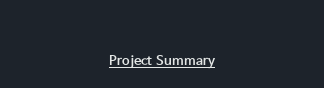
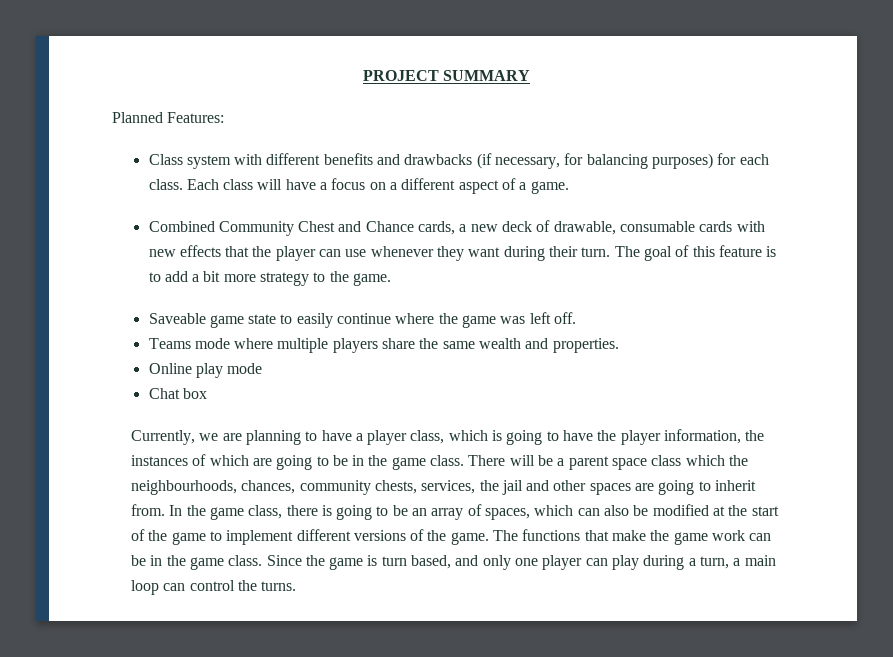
- Project Summary
+ PROJECT SUMMARY
+ Planned Features:
+ Class system with different benefits and drawbacks (if necessary, for balancing purposes) for each class. Each class will have a focus on a different aspect of a game.
+ Combined Community Chest and Chance cards, a new deck of drawable, consumable cards with new effects that the player can use whenever they want during their turn. The goal of this feature is to add a bit more strategy to the game.
+ Saveable game state to easily continue where the game was left off.
+ Teams mode where multiple players share the same wealth and properties.
+ Online play mode
+ Chat box
+ Currently, we are planning to have a player class, which is going to have the player information, the instances of which are going to be in the game class. There will be a parent space class which the neighbourhoods, chances, community chests, services, the jail and other spaces are going to inherit from. In the game class, there is going to be an array of spaces, which can also be modified at the start of the game to implement different versions of the game. The functions that make the game work can be in the game class. Since the game is turn based, and only one player can play during a turn, a main loop can control the turns.

